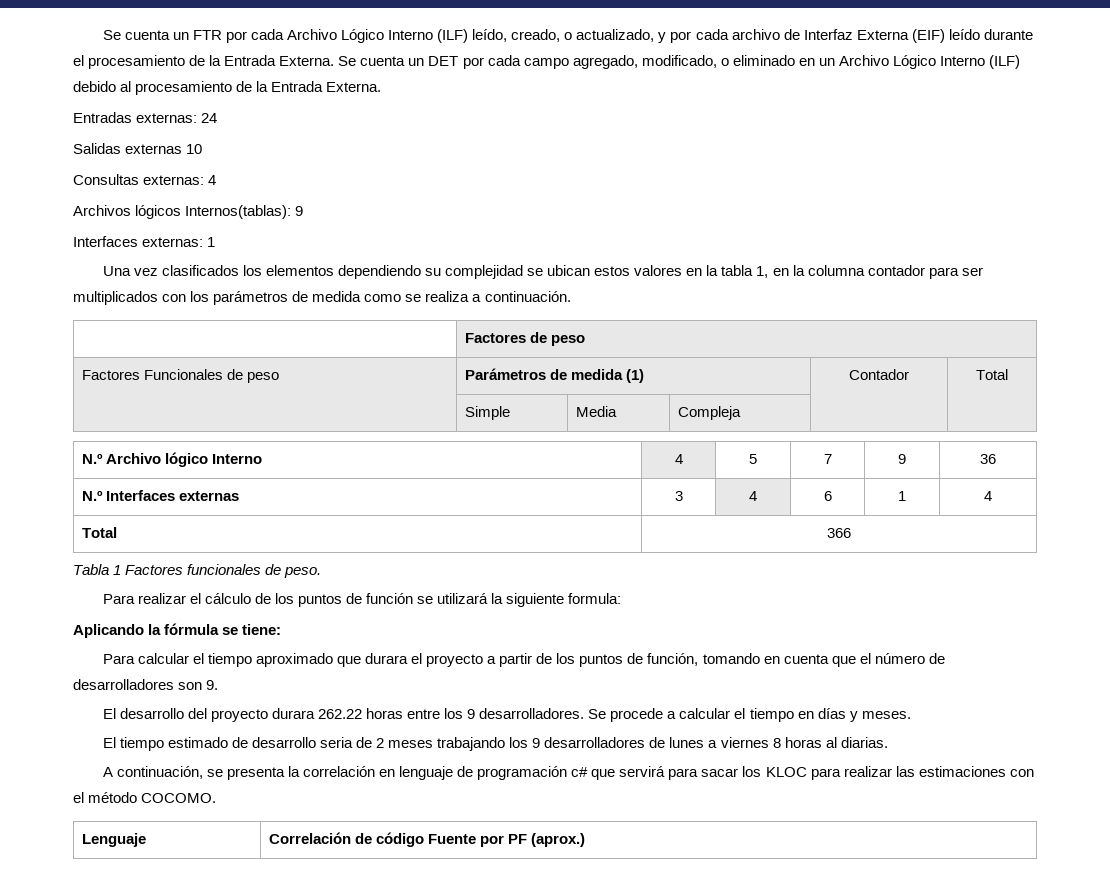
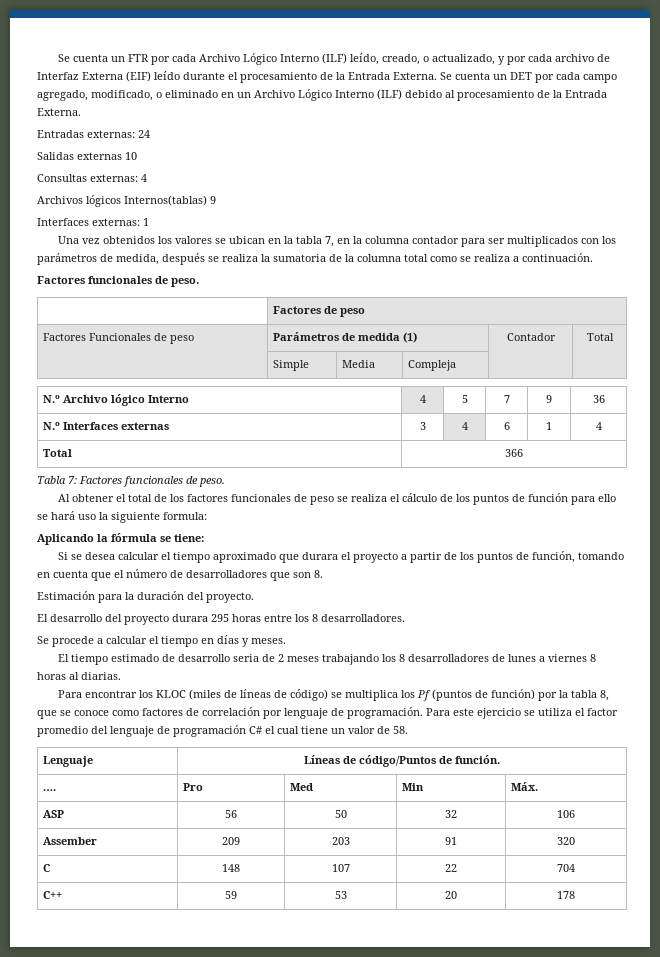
- Archivos lógicos Internos(tablas): 9
+ Archivos lógicos Internos(tablas) 9
- Una vez clasificados los elementos dependiendo su complejidad se ubican estos valores en la tabla 1, en la columna contador para ser multiplicados con los parámetros de medida como se realiza a continuación.
+ Una vez obtenidos los valores se ubican en la tabla 7, en la columna contador para ser multiplicados con los parámetros de medida, después se realiza la sumatoria de la columna total como se realiza a continuación.
+ Factores funcionales de peso.
- Tabla 1 Factores funcionales de peso.
- Para realizar el cálculo de los puntos de función se utilizará la siguiente formula:
+ Tabla 7: Factores funcionales de peso.
+ Al obtener el total de los factores funcionales de peso se realiza el cálculo de los puntos de función para ello se hará uso la siguiente formula:
- Para calcular el tiempo aproximado que durara el proyecto a partir de los puntos de función, tomando en cuenta que el número de desarrolladores son 9.
+ Si se desea calcular el tiempo aproximado que durara el proyecto a partir de los puntos de función, tomando en cuenta que el número de desarrolladores que son 8.
+ Estimación para la duración del proyecto.
- El desarrollo del proyecto durara 262.22 horas entre los 9 desarrolladores. Se procede a calcular el tiempo en días y meses.
+ El desarrollo del proyecto durara 295 horas entre los 8 desarrolladores.
+ Se procede a calcular el tiempo en días y meses.
- El tiempo estimado de desarrollo seria de 2 meses trabajando los 9 desarrolladores de lunes a viernes 8 horas al diarias.
+ El tiempo estimado de desarrollo seria de 2 meses trabajando los 8 desarrolladores de lunes a viernes 8 horas al diarias.
- A continuación, se presenta la correlación en lenguaje de programación c# que servirá para sacar los KLOC para realizar las estimaciones con el método COCOMO.
- Lenguaje | Correlación de código Fuente por PF (aprox.)
+ Para encontrar los KLOC (miles de líneas de código) se multiplica los Pf (puntos de función) por la tabla 8, que se conoce como factores de correlación por lenguaje de programación. Para este ejercicio se utiliza el factor promedio del lenguaje de programación C# el cual tiene un valor de 58.
+ Lenguaje | Líneas de código/Puntos de función.
+ …. | Pro | Med | Min | Máx.
+ ASP | 56 | 50 | 32 | 106
+ Assember | 209 | 203 | 91 | 320
+ C | 148 | 107 | 22 | 704
+ C++ | 59 | 53 | 20 | 178

